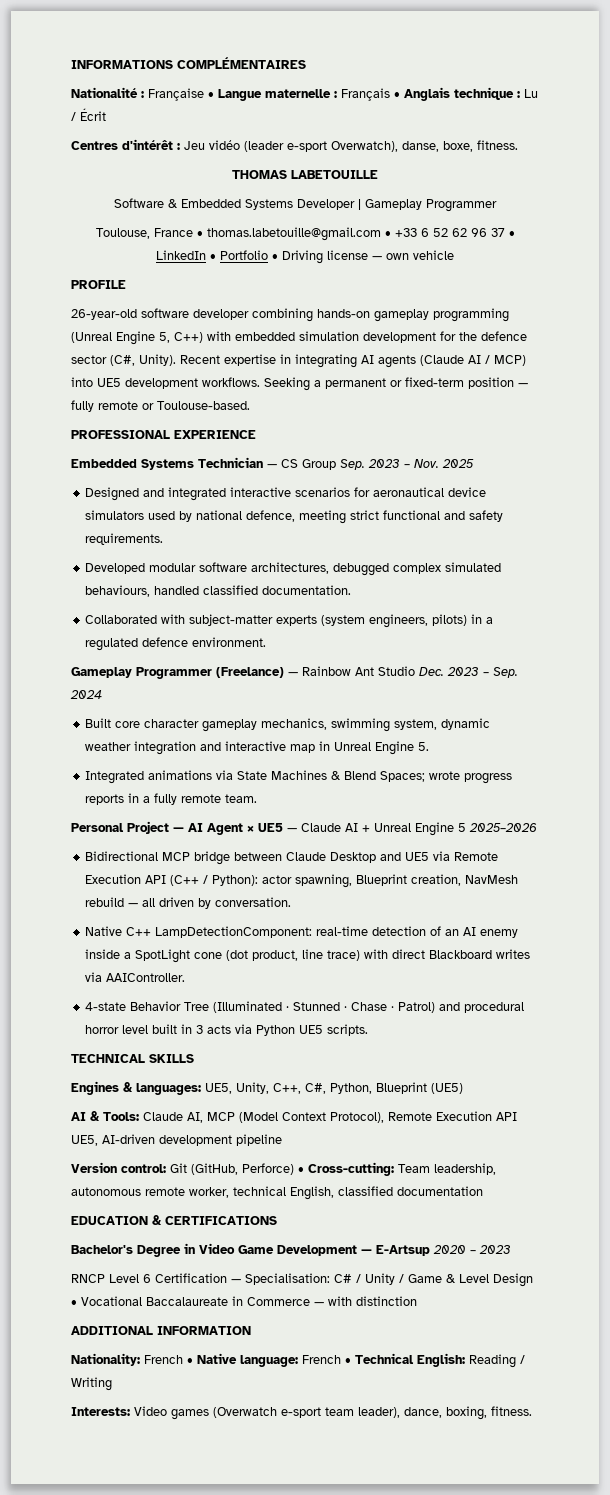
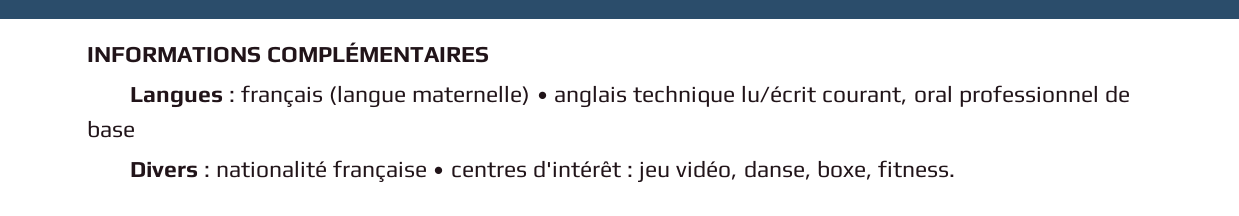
- Nationalité : Française • Langue maternelle : Français • Anglais technique : Lu / Écrit
- Centres d'intérêt : Jeu vidéo (leader e-sport Overwatch), danse, boxe, fitness.
- THOMAS LABETOUILLE
- Software & Embedded Systems Developer | Gameplay Programmer
- Toulouse, France • thomas.labetouille@gmail.com • +33 6 52 62 96 37 • LinkedIn • Portfolio • Driving license — own vehicle
- PROFILE
- 26-year-old software developer combining hands-on gameplay programming (Unreal Engine 5, C++) with embedded simulation development for the defence sector (C#, Unity). Recent expertise in integrating AI agents (Claude AI / MCP) into UE5 development workflows. Seeking a permanent or fixed-term position — fully remote or Toulouse-based.
- PROFESSIONAL EXPERIENCE
- Embedded Systems Technician — CS Group Sep. 2023 – Nov. 2025
- Designed and integrated interactive scenarios for aeronautical device simulators used by national defence, meeting strict functional and safety requirements.
- Developed modular software architectures, debugged complex simulated behaviours, handled classified documentation.
- Collaborated with subject-matter experts (system engineers, pilots) in a regulated defence environment.
- Gameplay Programmer (Freelance) — Rainbow Ant Studio Dec. 2023 – Sep. 2024
- Built core character gameplay mechanics, swimming system, dynamic weather integration and interactive map in Unreal Engine 5.
- Integrated animations via State Machines & Blend Spaces; wrote progress reports in a fully remote team.
- Personal Project — AI Agent × UE5 — Claude AI + Unreal Engine 5 2025–2026
- Bidirectional MCP bridge between Claude Desktop and UE5 via Remote Execution API (C++ / Python): actor spawning, Blueprint creation, NavMesh rebuild — all driven by conversation.
- Native C++ LampDetectionComponent: real-time detection of an AI enemy inside a SpotLight cone (dot product, line trace) with direct Blackboard writes via AAIController.
- 4-state Behavior Tree (Illuminated · Stunned · Chase · Patrol) and procedural horror level built in 3 acts via Python UE5 scripts.
- TECHNICAL SKILLS
- Engines & languages: UE5, Unity, C++, C#, Python, Blueprint (UE5)
- AI & Tools: Claude AI, MCP (Model Context Protocol), Remote Execution API UE5, AI-driven development pipeline
- Version control: Git (GitHub, Perforce) • Cross-cutting: Team leadership, autonomous remote worker, technical English, classified documentation
- EDUCATION & CERTIFICATIONS
- Bachelor's Degree in Video Game Development — E-Artsup 2020 – 2023
- RNCP Level 6 Certification — Specialisation: C# / Unity / Game & Level Design • Vocational Baccalaureate in Commerce — with distinction
- ADDITIONAL INFORMATION
- Nationality: French • Native language: French • Technical English: Reading / Writing
- Interests: Video games (Overwatch e-sport team leader), dance, boxing, fitness.
+ Langues : français (langue maternelle) • anglais technique lu/écrit courant, oral professionnel de base
+ Divers : nationalité française • centres d'intérêt : jeu vidéo, danse, boxe, fitness.

